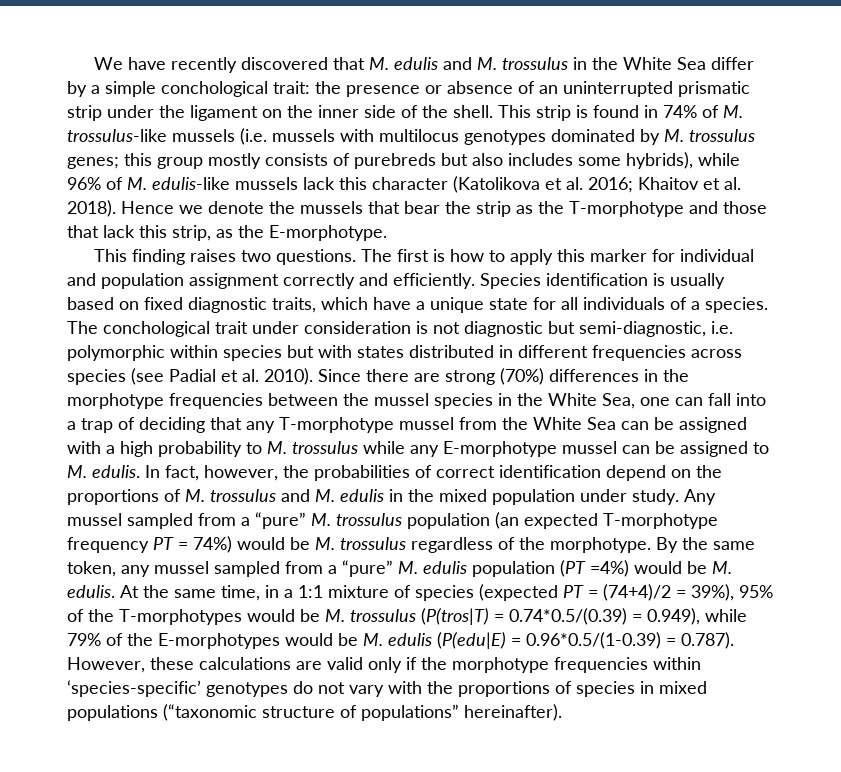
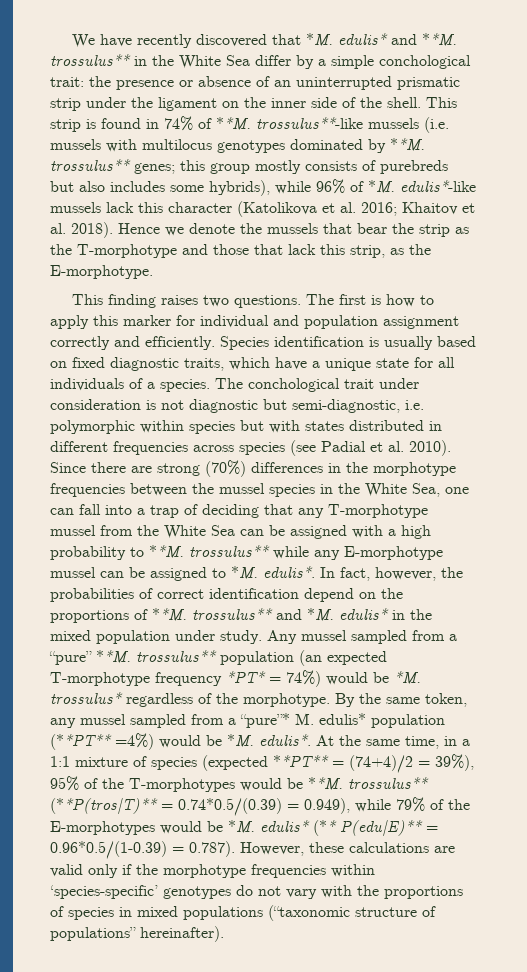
- We have recently discovered that M. edulis and M. trossulus in the White Sea differ by a simple conchological trait: the presence or absence of an uninterrupted prismatic strip under the ligament on the inner side of the shell.
+ We have recently discovered that *M. edulis* and **M. trossulus** in the White Sea differ by a simple conchological trait: the presence or absence of an uninterrupted prismatic strip under the ligament on the inner side of the shell.
- This strip is found in 74% of M. trossulus-like mussels (i.e. mussels with multilocus genotypes dominated by M. trossulus genes; this group mostly consists of purebreds but also includes some hybrids), while 96% of M. edulis-like mussels lack this character (Katolikova et al. 2016; Khaitov et al. 2018).
+ This strip is found in 74% of **M. trossulus**-like mussels (i.e. mussels with multilocus genotypes dominated by **M. trossulus** genes; this group mostly consists of purebreds but also includes some hybrids), while 96% of *M. edulis*-like mussels lack this character (Katolikova et al. 2016; Khaitov et al. 2018).
- Since there are strong (70%) differences in the morphotype frequencies between the mussel species in the White Sea, one can fall into a trap of deciding that any T-morphotype mussel from the White Sea can be assigned with a high probability to M. trossulus while any E-morphotype mussel can be assigned to M. edulis.
+ Since there are strong (70%) differences in the morphotype frequencies between the mussel species in the White Sea, one can fall into a trap of deciding that any T-morphotype mussel from the White Sea can be assigned with a high probability to **M. trossulus** while any E-morphotype mussel can be assigned to *M. edulis*.
- In fact, however, the probabilities of correct identification depend on the proportions of M. trossulus and M. edulis in the mixed population under study.
+ In fact, however, the probabilities of correct identification depend on the proportions of **M. trossulus** and *M. edulis* in the mixed population under study.
- Any mussel sampled from a “pure” M. trossulus population (an expected T-morphotype frequency PT = 74%) would be M. trossulus regardless of the morphotype.
+ Any mussel sampled from a “pure” **M. trossulus** population (an expected T-morphotype frequency *PT* = 74%) would be *M. trossulus* regardless of the morphotype.
- By the same token, any mussel sampled from a “pure” M. edulis population (PT =4%) would be M. edulis.
+ By the same token, any mussel sampled from a “pure”* M. edulis* population (**PT** =4%) would be *M. edulis*.
- At the same time, in a 1:1 mixture of species (expected PT = (74+4)/2 = 39%), 95% of the T-morphotypes would be M. trossulus (P(tros|T) = 0.74*0.5/(0.39) = 0.949), while 79% of the E-morphotypes would be M. edulis (P(edu|E) = 0.96*0.5/(1-0.39) = 0.787). However, these calculations are valid only if the morphotype frequencies within ‘species-specific’ genotypes do not vary with the proportions of species in mixed populations (“taxonomic structure of populations” hereinafter).
+ At the same time, in a 1:1 mixture of species (expected **PT** = (74+4)/2 = 39%), 95% of the T-morphotypes would be **M. trossulus** (**P(tros|T)** = 0.74*0.5/(0.39) = 0.949), while 79% of the E-morphotypes would be *M. edulis* (** P(edu|E)** = 0.96*0.5/(1-0.39) = 0.787). However, these calculations are valid only if the morphotype frequencies within ‘species-specific’ genotypes do not vary with the proportions of species in mixed populations (“taxonomic structure of populations” hereinafter).

